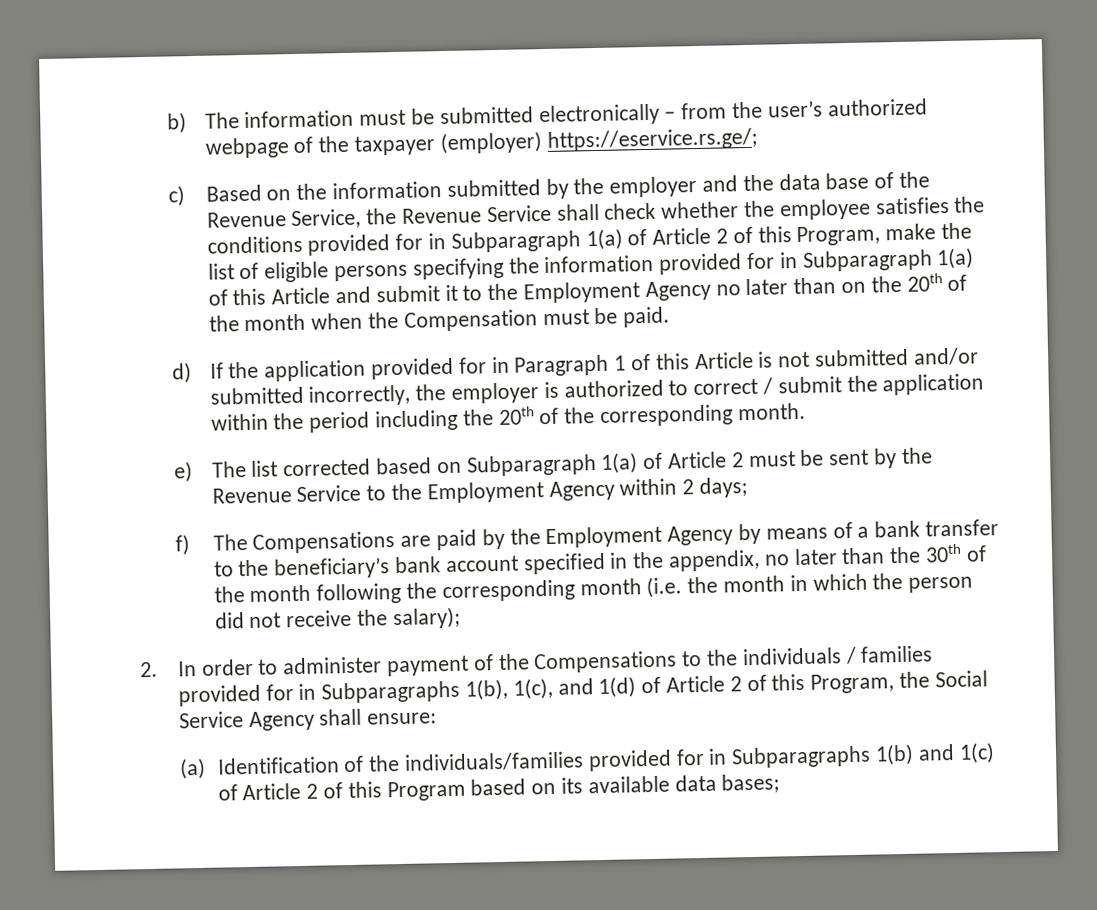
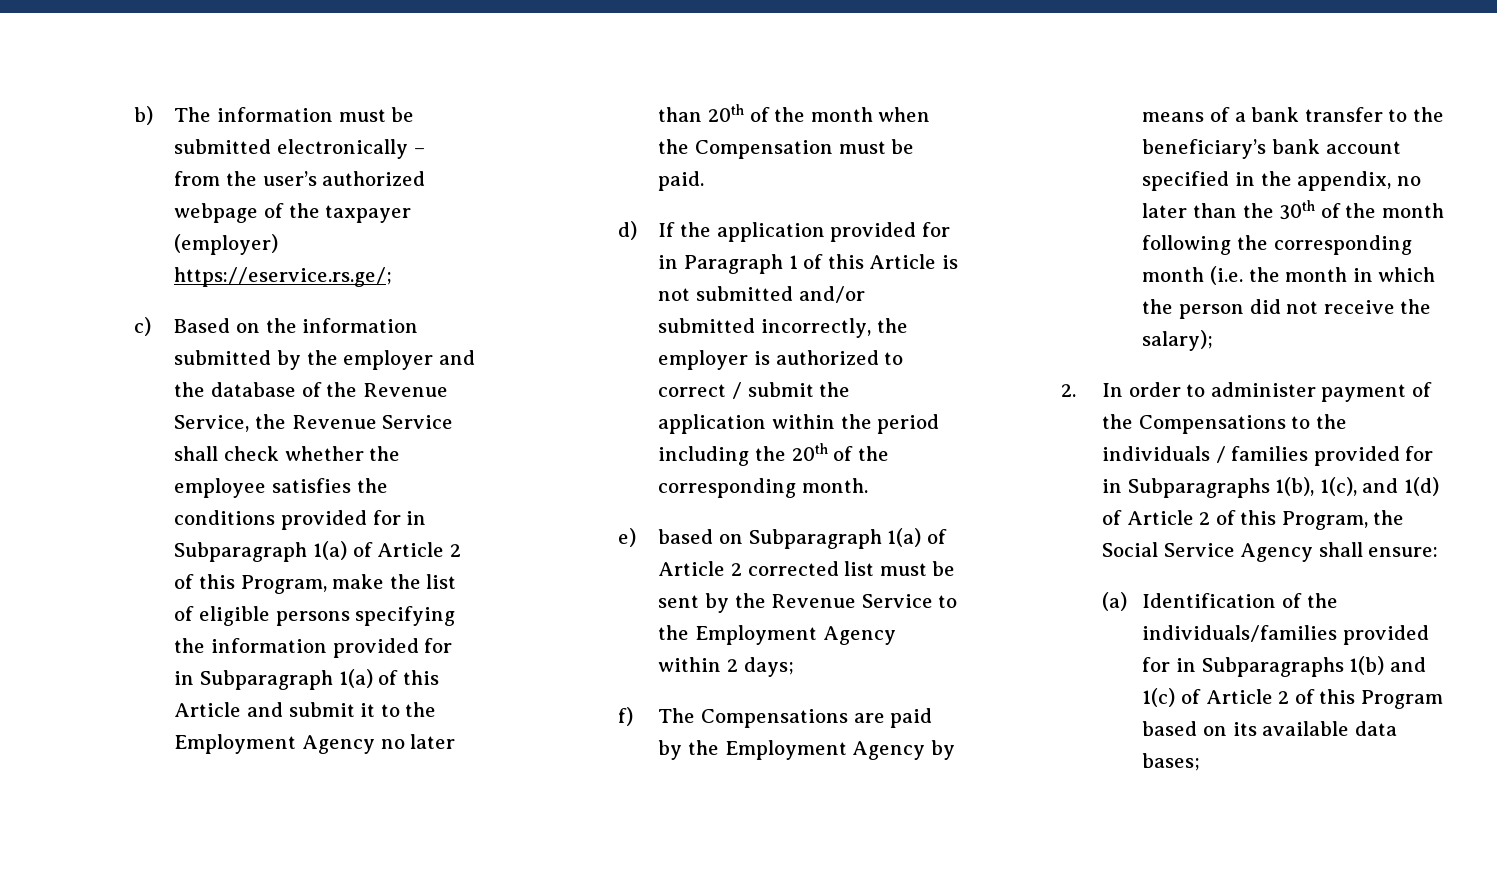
- c) Based on the information submitted by the employer and the data base of the Revenue Service, the Revenue Service shall check whether the employee satisfies the conditions provided for in Subparagraph 1(a) of Article 2 of this Program, make the list of eligible persons specifying the information provided for in Subparagraph 1(a) of this Article and submit it to the Employment Agency no later than on the 20th of the month when the Compensation must be paid.
+ c) Based on the information submitted by the employer and the database of the Revenue Service, the Revenue Service shall check whether the employee satisfies the conditions provided for in Subparagraph 1(a) of Article 2 of this Program, make the list of eligible persons specifying the information provided for in Subparagraph 1(a) of this Article and submit it to the Employment Agency no later than 20th of the month when the Compensation must be paid.
- e) The list corrected based on Subparagraph 1(a) of Article 2 must be sent by the Revenue Service to the Employment Agency within 2 days;
+ e) based on Subparagraph 1(a) of Article 2 corrected list must be sent by the Revenue Service to the Employment Agency within 2 days;

